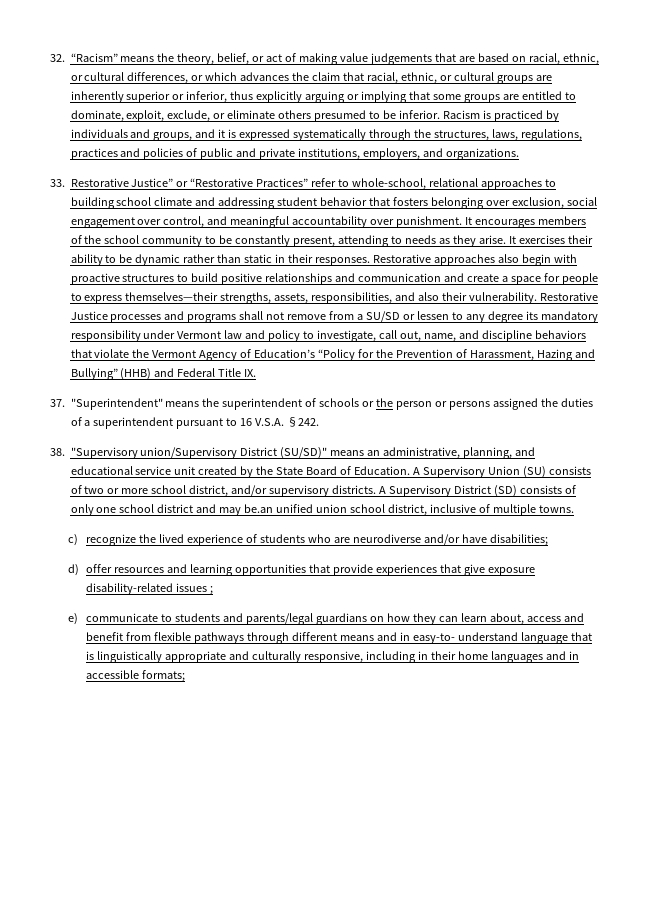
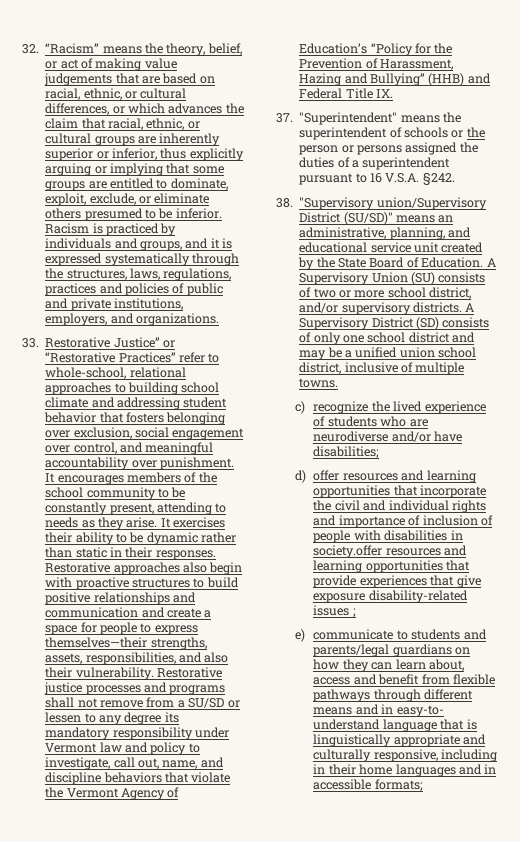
- Restorative Justice processes and programs shall not remove from a SU/SD or lessen to any degree its mandatory responsibility under Vermont law and policy to investigate, call out, name, and discipline behaviors that violate the Vermont Agency of Education’s “Policy for the Prevention of Harassment, Hazing and Bullying” (HHB) and Federal Title IX.
+ Restorative justice processes and programs shall not remove from a SU/SD or lessen to any degree its mandatory responsibility under Vermont law and policy to investigate, call out, name, and discipline behaviors that violate the Vermont Agency of Education’s “Policy for the Prevention of Harassment, Hazing and Bullying” (HHB) and Federal Title IX.
- A Supervisory District (SD) consists of only one school district and may be.an unified union school district, inclusive of multiple towns.
+ A Supervisory District (SD) consists of only one school district and may be a unified union school district, inclusive of multiple towns.
- d) offer resources and learning opportunities that provide experiences that give exposure disability-related issues ;
+ d) offer resources and learning opportunities that incorporate the civil and individual rights and importance of inclusion of people with disabilities in society.offer resources and learning opportunities that provide experiences that give exposure disability-related issues ;

